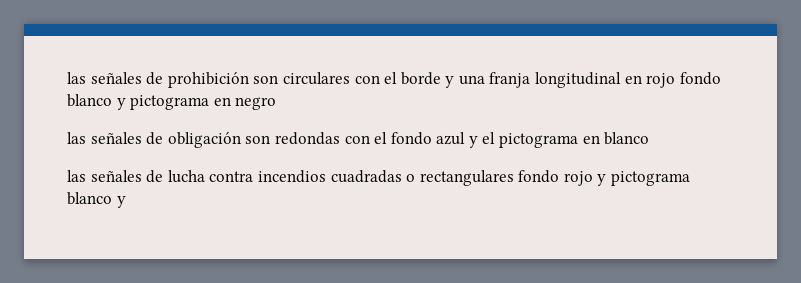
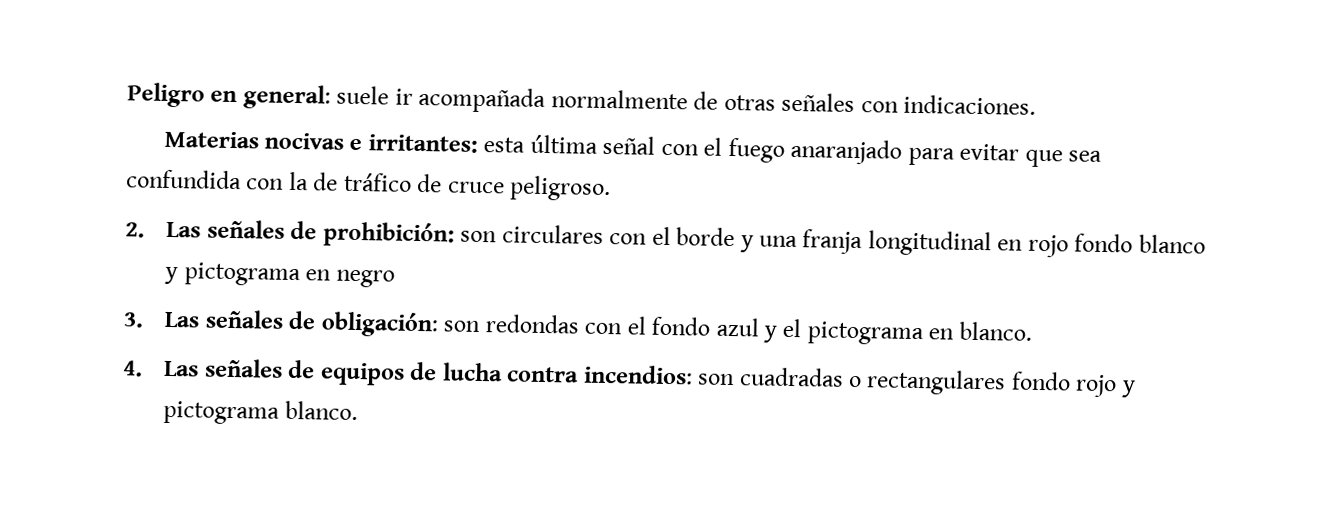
- las señales de prohibición son circulares con el borde y una franja longitudinal en rojo fondo blanco y pictograma en negro
+ Peligro en general: suele ir acompañada normalmente de otras señales con indicaciones.
+ Materias nocivas e irritantes: esta última señal con el fuego anaranjado para evitar que sea confundida con la de tráfico de cruce peligroso.
+ 2. Las señales de prohibición: son circulares con el borde y una franja longitudinal en rojo fondo blanco y pictograma en negro
- las señales de obligación son redondas con el fondo azul y el pictograma en blanco
- las señales de lucha contra incendios cuadradas o rectangulares fondo rojo y pictograma blanco y
+ 3. Las señales de obligación: son redondas con el fondo azul y el pictograma en blanco.
+ 4. Las señales de equipos de lucha contra incendios: son cuadradas o rectangulares fondo rojo y pictograma blanco.

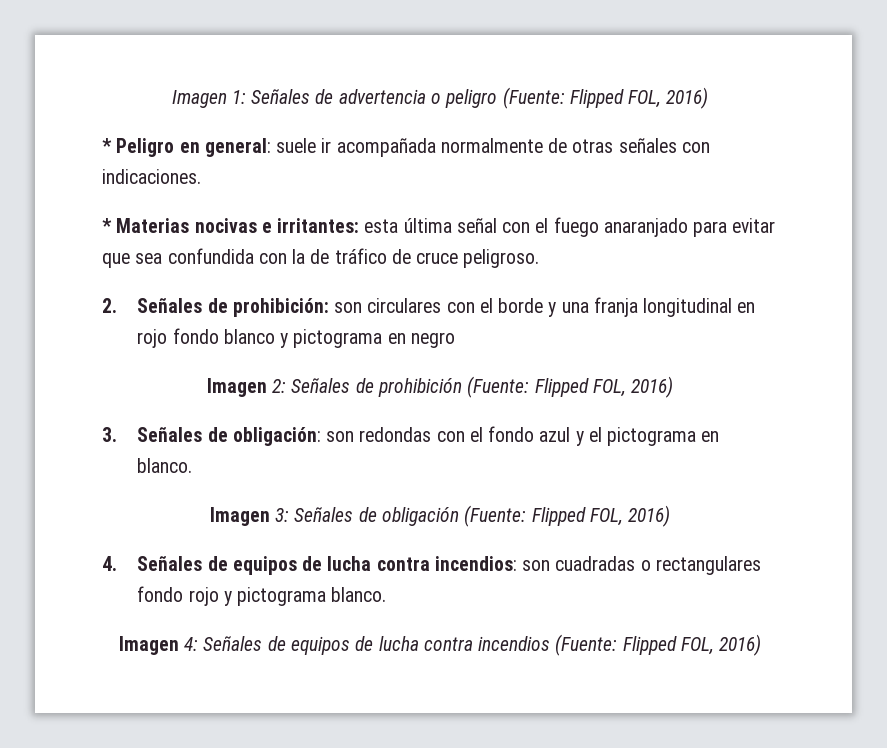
- Peligro en general: suele ir acompañada normalmente de otras señales con indicaciones.
+ Imagen 1: Señales de advertencia o peligro (Fuente: Flipped FOL, 2016)
+ * Peligro en general: suele ir acompañada normalmente de otras señales con indicaciones.
- Materias nocivas e irritantes: esta última señal con el fuego anaranjado para evitar que sea confundida con la de tráfico de cruce peligroso.
+ * Materias nocivas e irritantes: esta última señal con el fuego anaranjado para evitar que sea confundida con la de tráfico de cruce peligroso.
- 2. Las señales de prohibición: son circulares con el borde y una franja longitudinal en rojo fondo blanco y pictograma en negro
+ 2. Señales de prohibición: son circulares con el borde y una franja longitudinal en rojo fondo blanco y pictograma en negro
+ Imagen 2: Señales de prohibición (Fuente: Flipped FOL, 2016)
- 3. Las señales de obligación: son redondas con el fondo azul y el pictograma en blanco.
+ 3. Señales de obligación: son redondas con el fondo azul y el pictograma en blanco.
+ Imagen 3: Señales de obligación (Fuente: Flipped FOL, 2016)
- 4. Las señales de equipos de lucha contra incendios: son cuadradas o rectangulares fondo rojo y pictograma blanco.
+ 4. Señales de equipos de lucha contra incendios: son cuadradas o rectangulares fondo rojo y pictograma blanco.
+ Imagen 4: Señales de equipos de lucha contra incendios (Fuente: Flipped FOL, 2016)

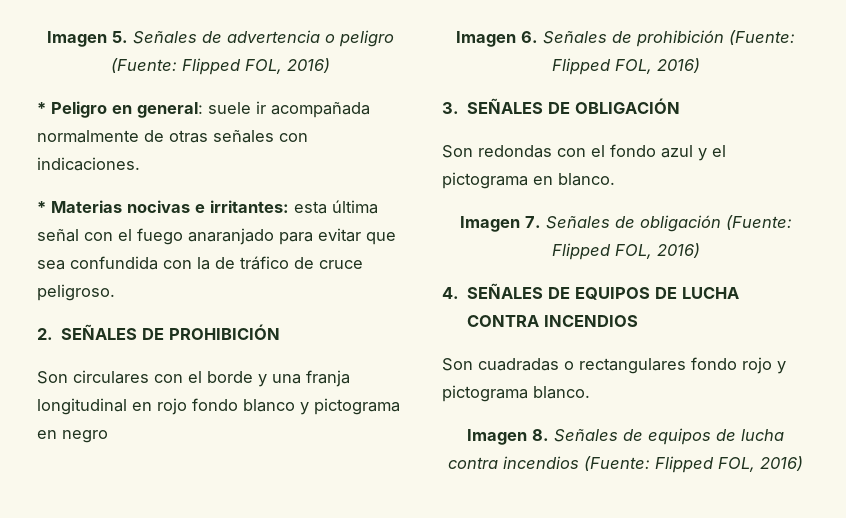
- Imagen 1: Señales de advertencia o peligro (Fuente: Flipped FOL, 2016)
+ Imagen 5. Señales de advertencia o peligro (Fuente: Flipped FOL, 2016)
- 2. Señales de prohibición: son circulares con el borde y una franja longitudinal en rojo fondo blanco y pictograma en negro
+ 2. SEÑALES DE PROHIBICIÓN
+ Son circulares con el borde y una franja longitudinal en rojo fondo blanco y pictograma en negro
- Imagen 2: Señales de prohibición (Fuente: Flipped FOL, 2016)
+ Imagen 6. Señales de prohibición (Fuente: Flipped FOL, 2016)
- 3. Señales de obligación: son redondas con el fondo azul y el pictograma en blanco.
+ 3. SEÑALES DE OBLIGACIÓN
+ Son redondas con el fondo azul y el pictograma en blanco.
- Imagen 3: Señales de obligación (Fuente: Flipped FOL, 2016)
+ Imagen 7. Señales de obligación (Fuente: Flipped FOL, 2016)
- 4. Señales de equipos de lucha contra incendios: son cuadradas o rectangulares fondo rojo y pictograma blanco.
+ 4. SEÑALES DE EQUIPOS DE LUCHA CONTRA INCENDIOS
+ Son cuadradas o rectangulares fondo rojo y pictograma blanco.
- Imagen 4: Señales de equipos de lucha contra incendios (Fuente: Flipped FOL, 2016)
+ Imagen 8. Señales de equipos de lucha contra incendios (Fuente: Flipped FOL, 2016)

